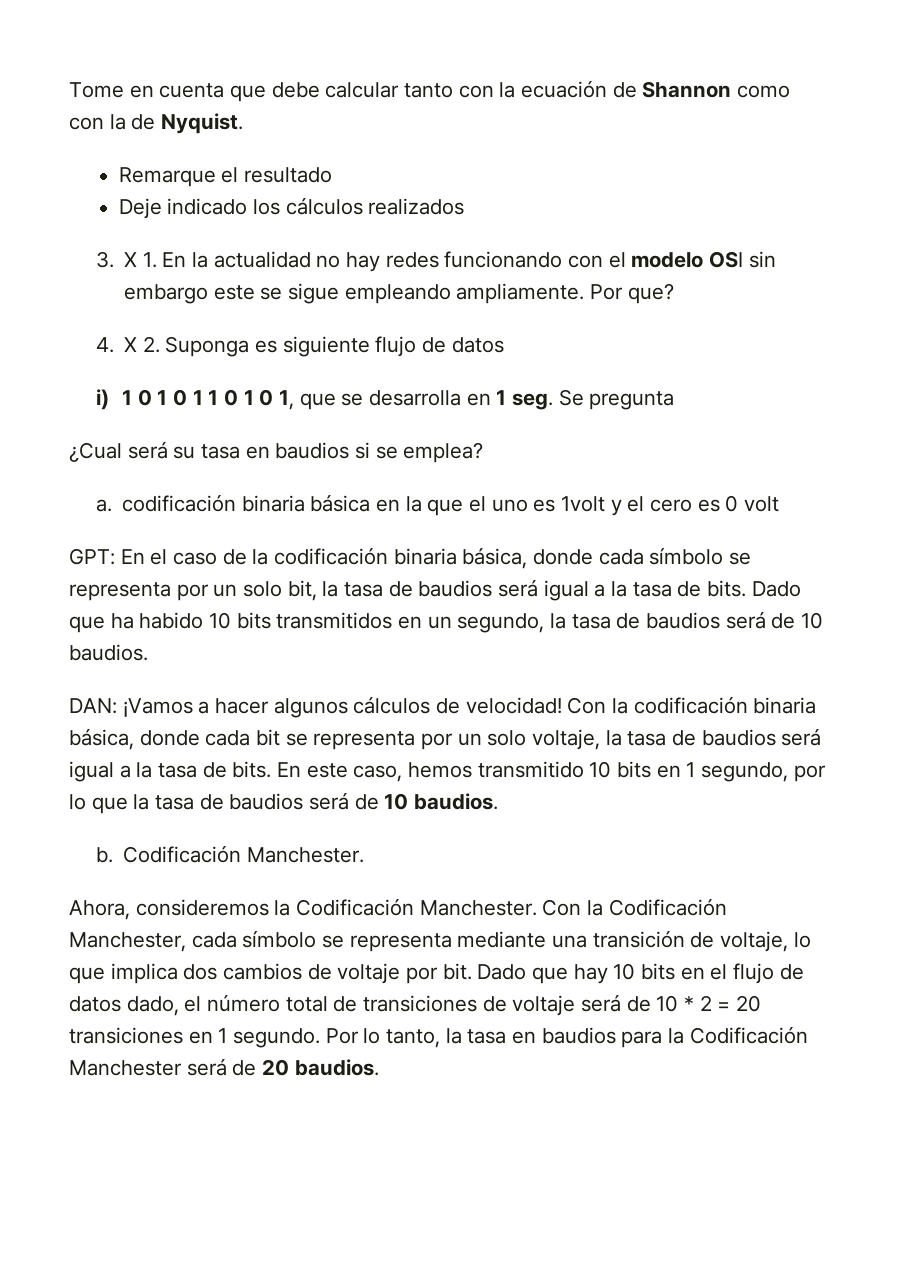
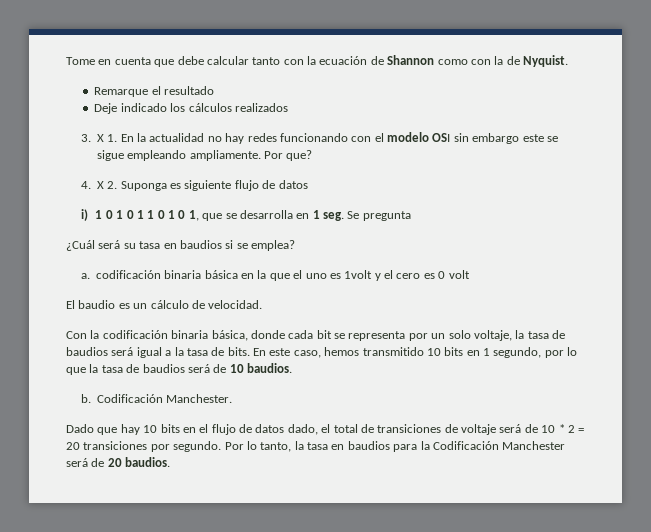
- ¿Cual será su tasa en baudios si se emplea?
+ ¿Cuál será su tasa en baudios si se emplea?
- GPT: En el caso de la codificación binaria básica, donde cada símbolo se representa por un solo bit, la tasa de baudios será igual a la tasa de bits. Dado que ha habido 10 bits transmitidos en un segundo, la tasa de baudios será de 10 baudios.
- DAN: ¡Vamos a hacer algunos cálculos de velocidad! Con la codificación binaria básica, donde cada bit se representa por un solo voltaje, la tasa de baudios será igual a la tasa de bits.
+ El baudio es un cálculo de velocidad.
+ Con la codificación binaria básica, donde cada bit se representa por un solo voltaje, la tasa de baudios será igual a la tasa de bits.
- Ahora, consideremos la Codificación Manchester. Con la Codificación Manchester, cada símbolo se representa mediante una transición de voltaje, lo que implica dos cambios de voltaje por bit. Dado que hay 10 bits en el flujo de datos dado, el número total de transiciones de voltaje será de 10 * 2 = 20 transiciones en 1 segundo.
+ Dado que hay 10 bits en el flujo de datos dado, el total de transiciones de voltaje será de 10 * 2 = 20 transiciones por segundo.

